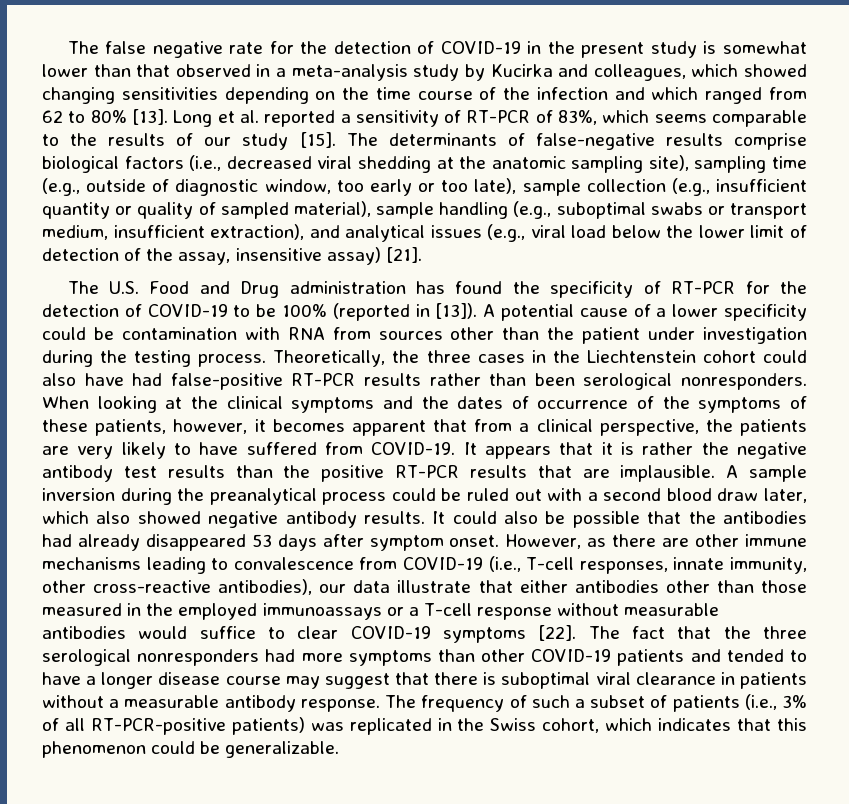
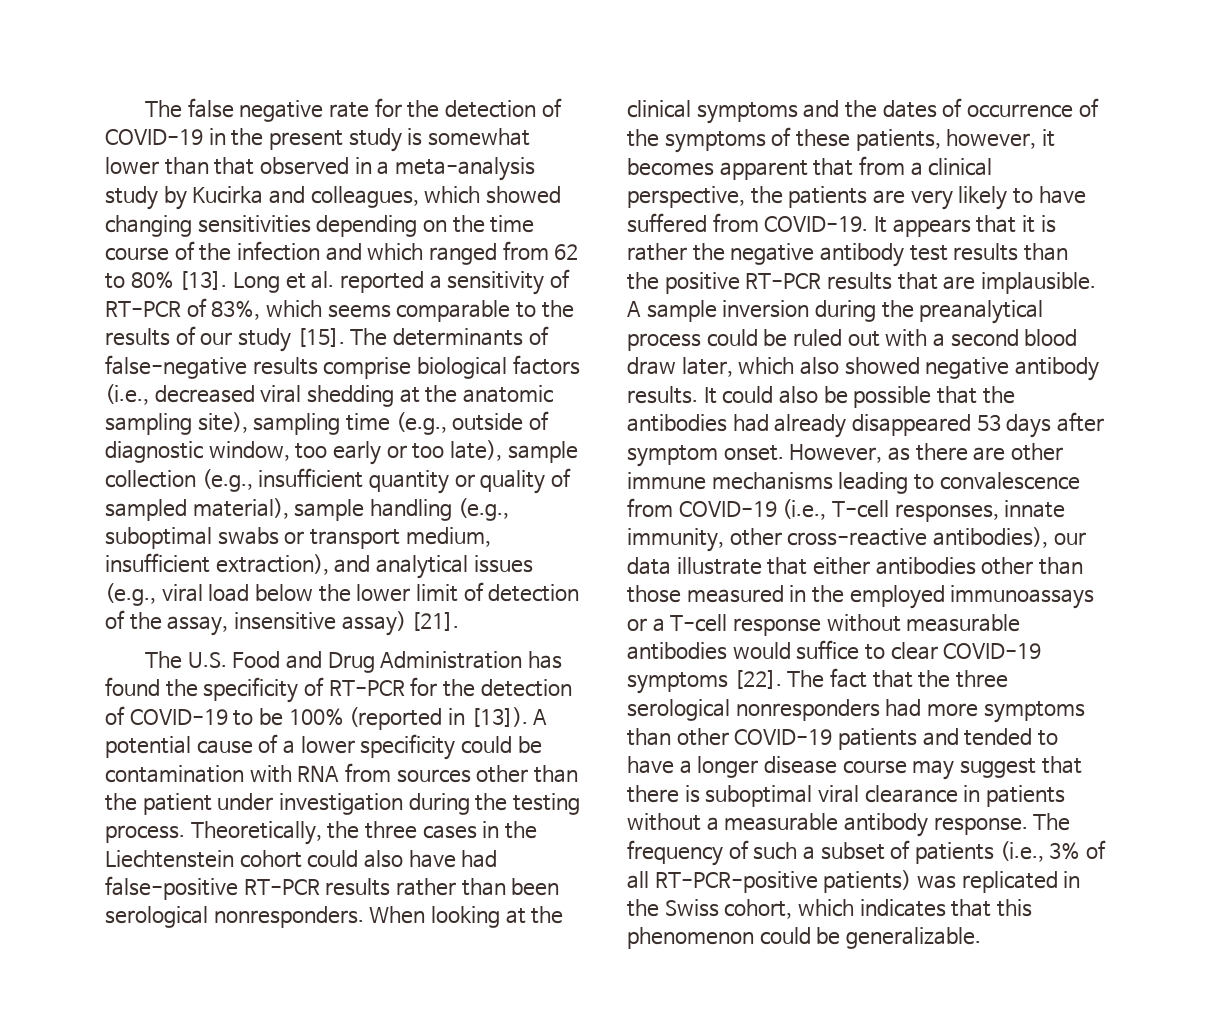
- The U.S. Food and Drug administration has found the specificity of RT-PCR for the detection of COVID-19 to be 100% (reported in [13]).
+ The U.S. Food and Drug Administration has found the specificity of RT-PCR for the detection of COVID-19 to be 100% (reported in [13]).

